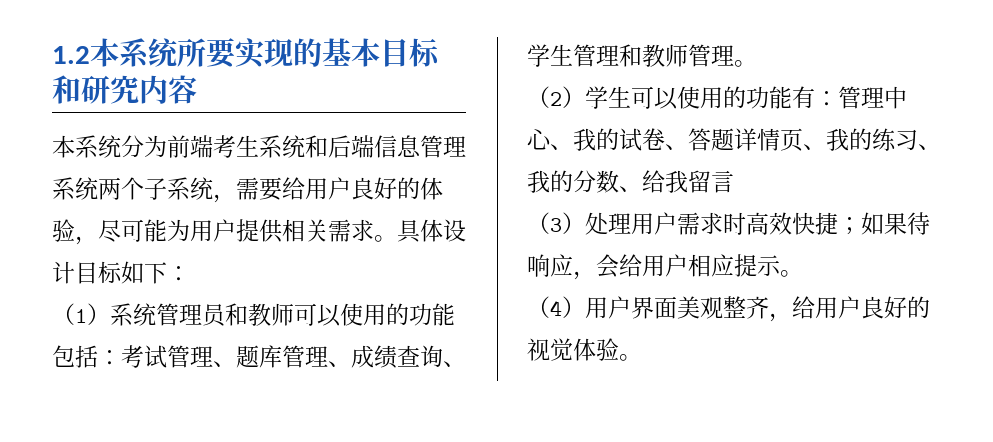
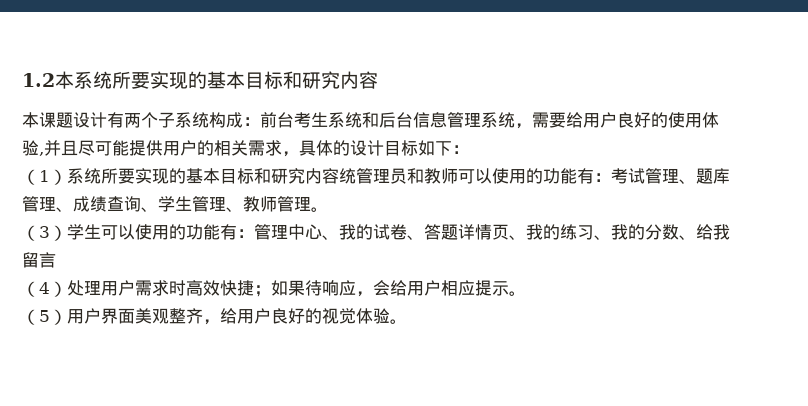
- 本系统分为前端考生系统和后端信息管理系统两个子系统，需要给用户良好的体验，尽可能为用户提供相关需求。具体设计目标如下：
+ 本课题设计有两个子系统构成：前台考生系统和后台信息管理系统，需要给用户良好的使用体验,并且尽可能提供用户的相关需求，具体的设计目标如下：
- （1）系统管理员和教师可以使用的功能包括：考试管理、题库管理、成绩查询、学生管理和教师管理。
+ （1）系统所要实现的基本目标和研究内容统管理员和教师可以使用的功能有：考试管理、题库管理、成绩查询、学生管理、教师管理。
- （2）学生可以使用的功能有：管理中心、我的试卷、答题详情页、我的练习、我的分数、给我留言
+ （3）学生可以使用的功能有：管理中心、我的试卷、答题详情页、我的练习、我的分数、给我留言
- （3）处理用户需求时高效快捷；如果待响应，会给用户相应提示。
+ （4）处理用户需求时高效快捷；如果待响应，会给用户相应提示。
- （4）用户界面美观整齐，给用户良好的视觉体验。
+ （5）用户界面美观整齐，给用户良好的视觉体验。

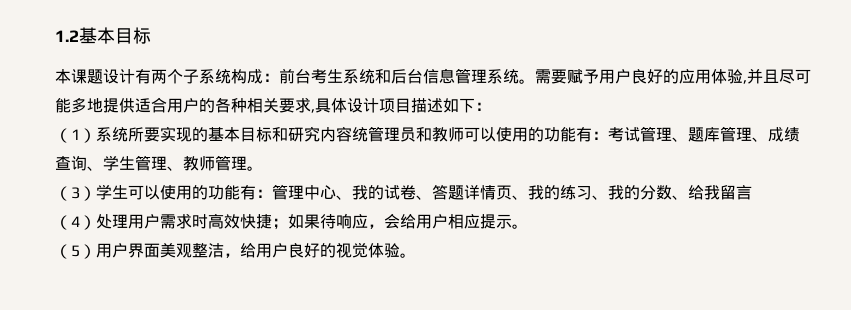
- 1.2本系统所要实现的基本目标和研究内容
+ 1.2基本目标
- 本课题设计有两个子系统构成：前台考生系统和后台信息管理系统，需要给用户良好的使用体验,并且尽可能提供用户的相关需求，具体的设计目标如下：
+ 本课题设计有两个子系统构成：前台考生系统和后台信息管理系统。需要赋予用户良好的应用体验,并且尽可能多地提供适合用户的各种相关要求,具体设计项目描述如下：
- （5）用户界面美观整齐，给用户良好的视觉体验。
+ （5）用户界面美观整洁，给用户良好的视觉体验。

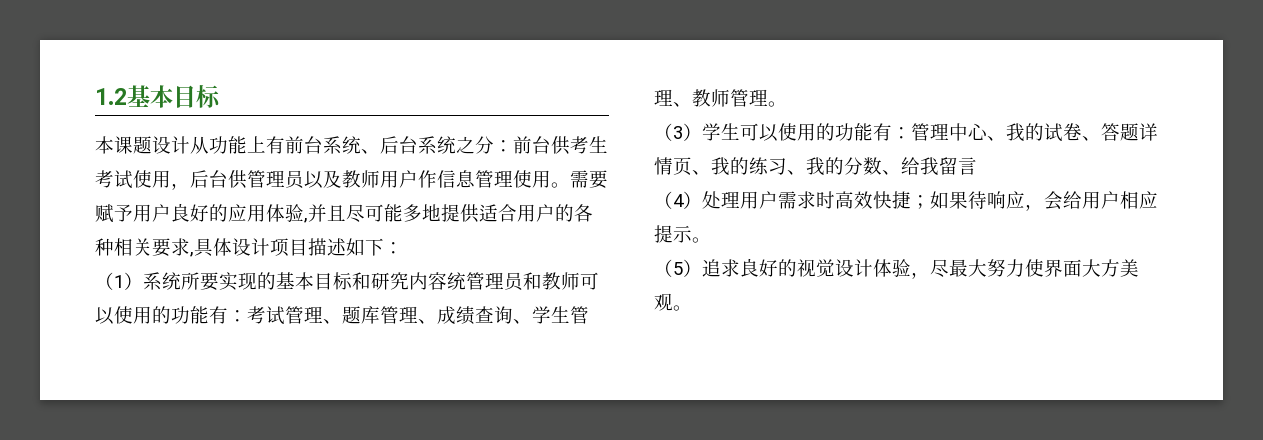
- 本课题设计有两个子系统构成：前台考生系统和后台信息管理系统。
+ 本课题设计从功能上有前台系统、后台系统之分：前台供考生考试使用，后台供管理员以及教师用户作信息管理使用。
- （5）用户界面美观整洁，给用户良好的视觉体验。
+ （5）追求良好的视觉设计体验，尽最大努力使界面大方美观。

